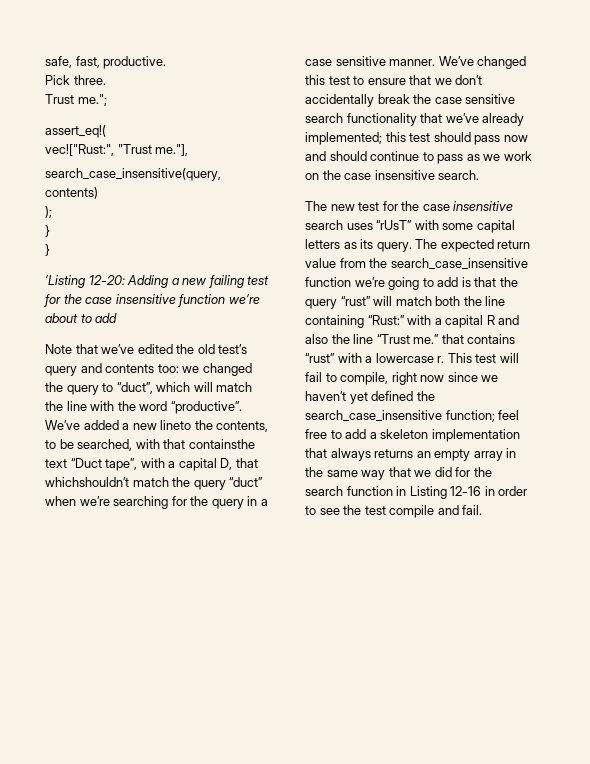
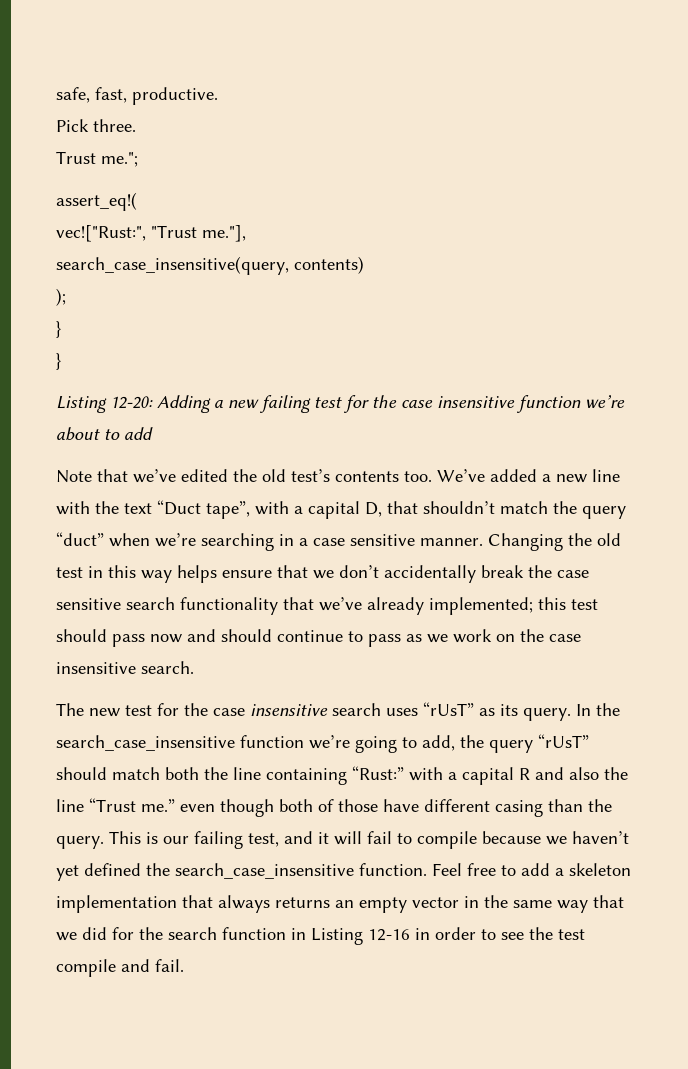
- ’Listing 12-20: Adding a new failing test for the case insensitive function we’re about to add
+ Listing 12-20: Adding a new failing test for the case insensitive function we’re about to add
- Note that we’ve edited the old test’s query and contents too: we changed the query to “duct”, which will match the line with the word “productive”. We’ve added a new lineto the contents, to be searched, with that containsthe text “Duct tape”, with a capital D, that whichshouldn’t match the query “duct” when we’re searching for the query in a case sensitive manner.
+ Note that we’ve edited the old test’s contents too. We’ve added a new line with the text “Duct tape”, with a capital D, that shouldn’t match the query “duct” when we’re searching in a case sensitive manner.
- We’ve changed this test to ensure that we don’t accidentally break the case sensitive search functionality that we’ve already implemented; this test should pass now and should continue to pass as we work on the case insensitive search.
+ Changing the old test in this way helps ensure that we don’t accidentally break the case sensitive search functionality that we’ve already implemented; this test should pass now and should continue to pass as we work on the case insensitive search.
- The new test for the case insensitive search uses “rUsT” with some capital letters as its query. The expected return value from the search_case_insensitive function we’re going to add is that the query “rust” will match both the line containing “Rust:”
+ The new test for the case insensitive search uses “rUsT” as its query. In the search_case_insensitive function we’re going to add, the query “rUsT” should match both the line containing “Rust:”
- with a capital R and also the line “Trust me.” that contains “rust” with a lowercase r. This test will fail to compile, right now since we haven’t yet defined the search_case_insensitive function; feel free to add a skeleton implementation that always returns an empty array in the same way that we did for the search function in Listing 12-16 in order to see the test compile and fail.
+ with a capital R and also the line “Trust me.” even though both of those have different casing than the query. This is our failing test, and it will fail to compile because we haven’t yet defined the search_case_insensitive function. Feel free to add a skeleton implementation that always returns an empty vector in the same way that we did for the search function in Listing 12-16 in order to see the test compile and fail.

